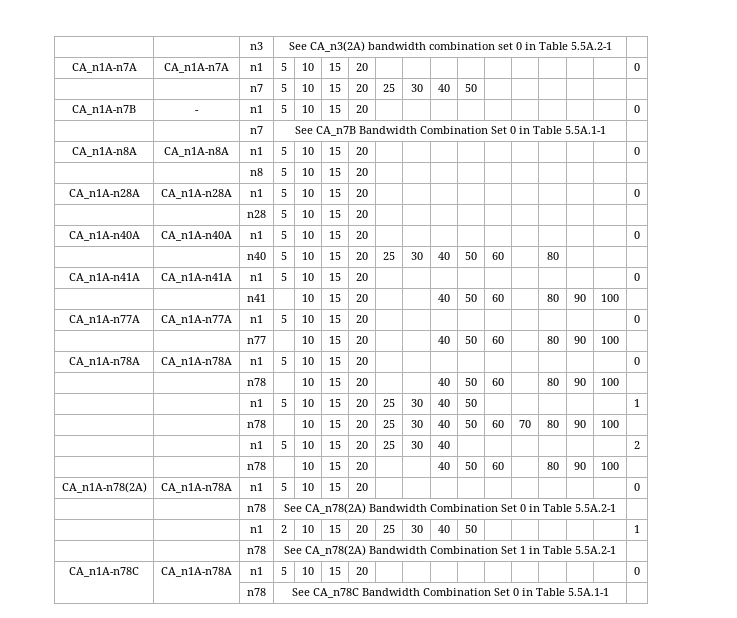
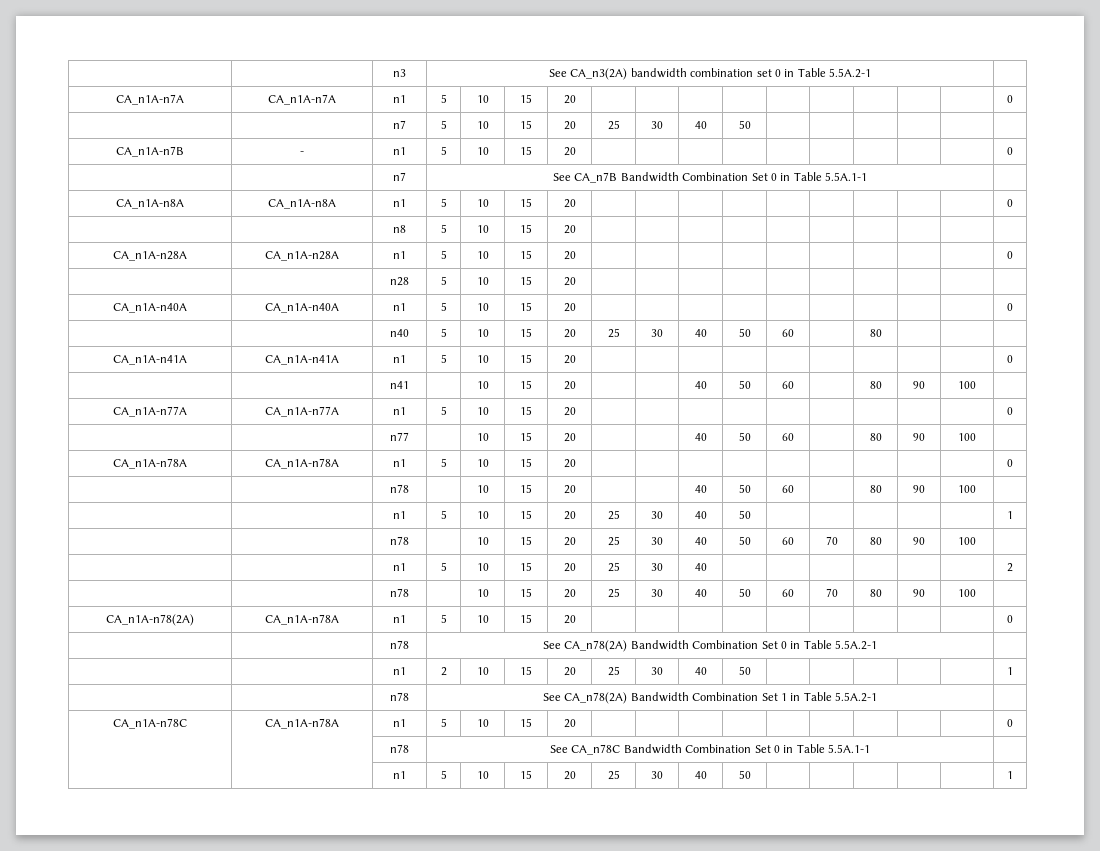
  | | n1 | 5 | 10 | 15 | 20 | 25 | 30 | 40 | | | | | | | 2
- | | n78 | | 10 | 15 | 20 | | | 40 | 50 | 60 | | 80 | 90 | 100 |
+ | | n78 | | 10 | 15 | 20 | 25 | 30 | 40 | 50 | 60 | 70 | 80 | 90 | 100 |
  | | n78 | See CA_n78C Bandwidth Combination Set 0 in Table 5.5A.1-1 |
+ | | n1 | 5 | 10 | 15 | 20 | 25 | 30 | 40 | 50 | | | | | | 1

